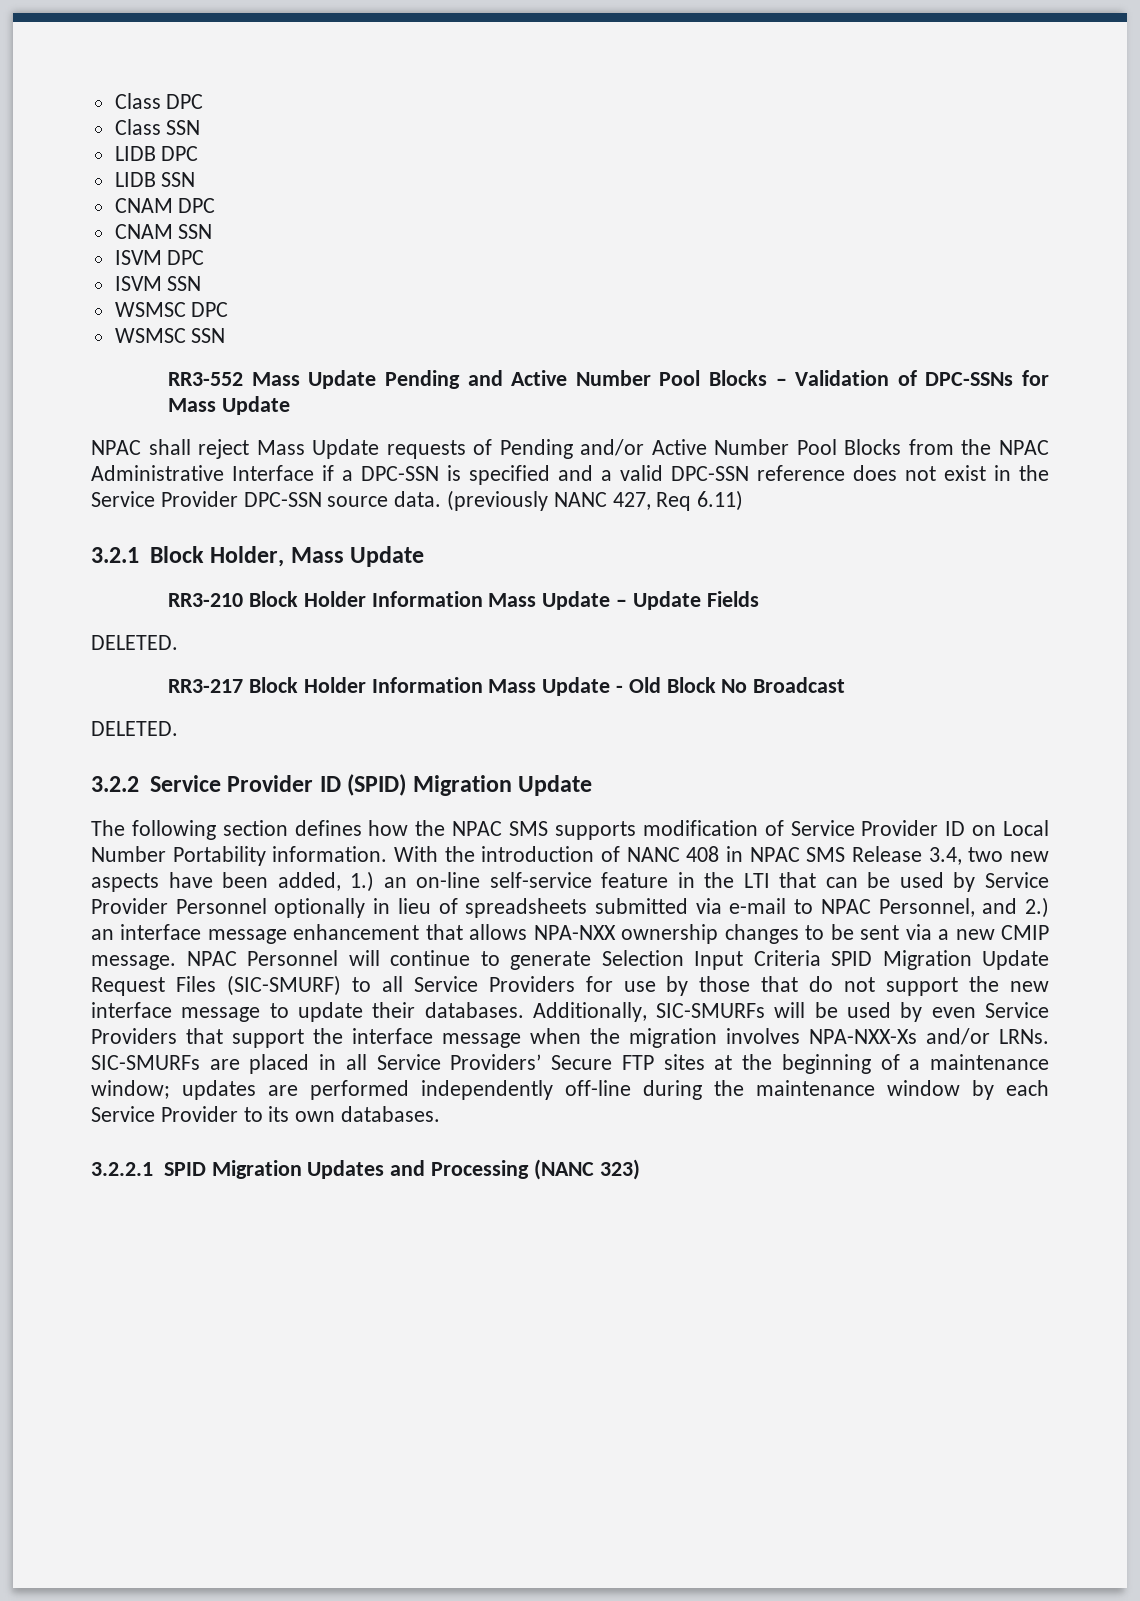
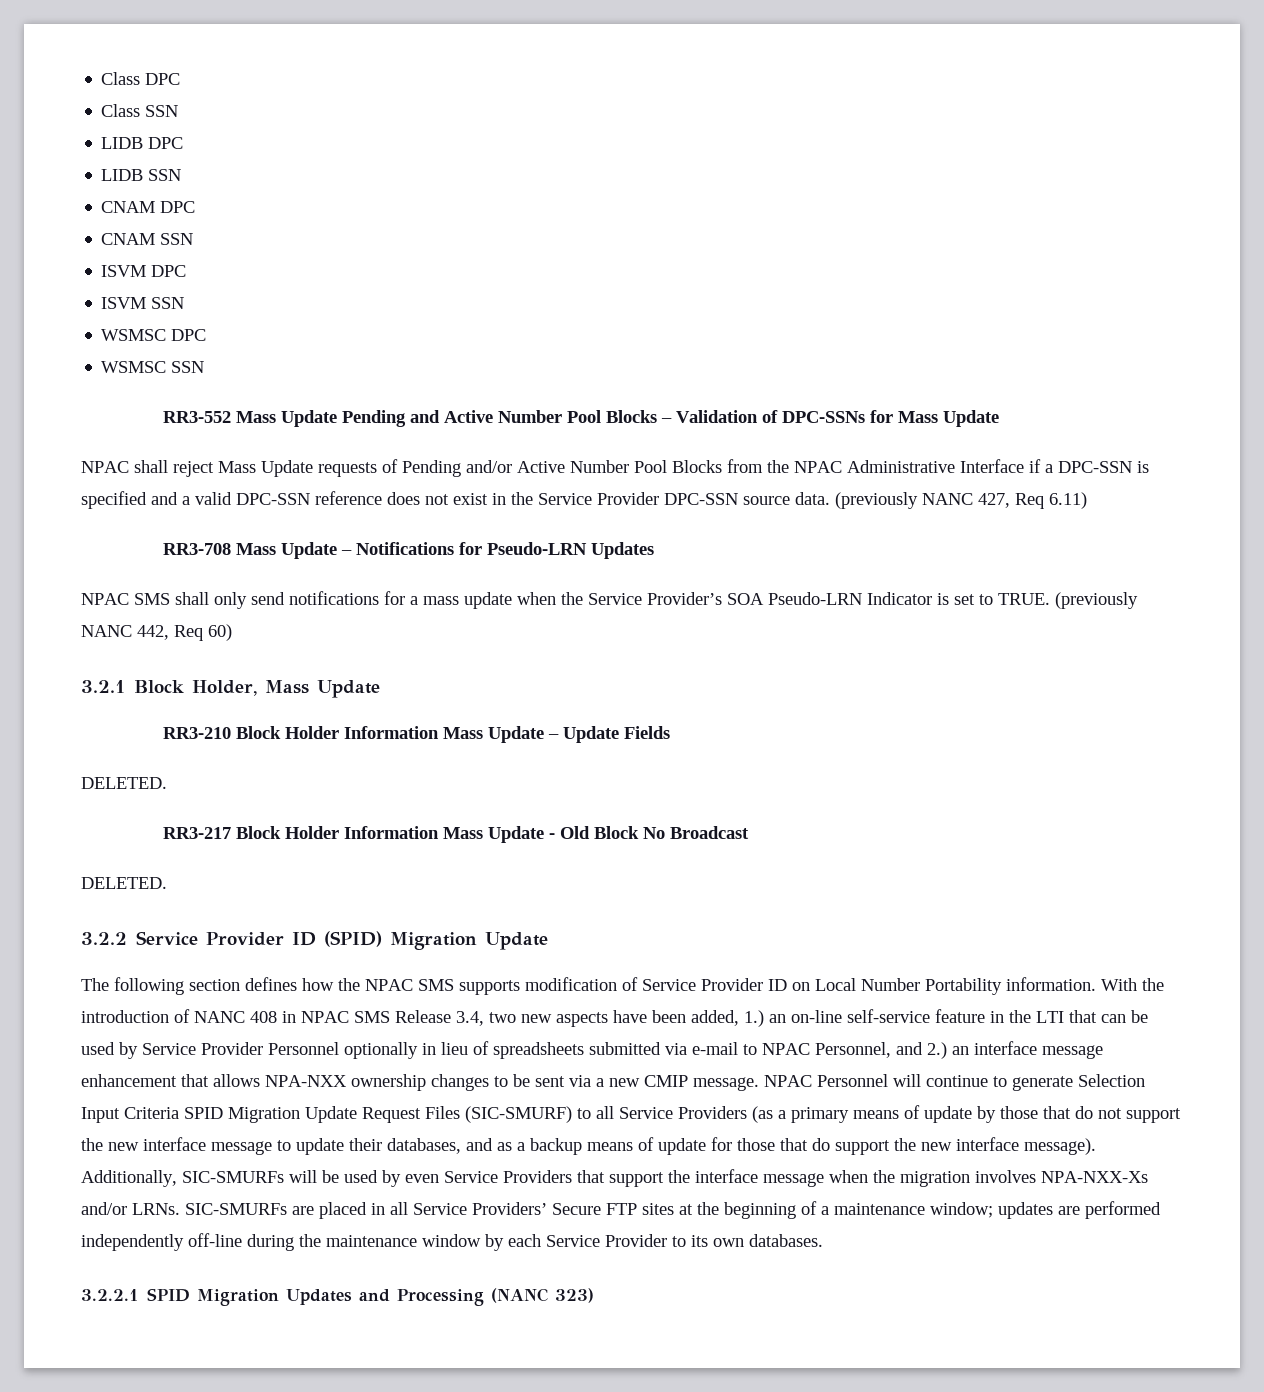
+ RR3-708 Mass Update – Notifications for Pseudo-LRN Updates
+ NPAC SMS shall only send notifications for a mass update when the Service Provider’s SOA Pseudo-LRN Indicator is set to TRUE. (previously NANC 442, Req 60)
- NPAC Personnel will continue to generate Selection Input Criteria SPID Migration Update Request Files (SIC-SMURF) to all Service Providers for use by those that do not support the new interface message to update their databases.
+ NPAC Personnel will continue to generate Selection Input Criteria SPID Migration Update Request Files (SIC-SMURF) to all Service Providers (as a primary means of update by those that do not support the new interface message to update their databases, and as a backup means of update for those that do support the new interface message).

